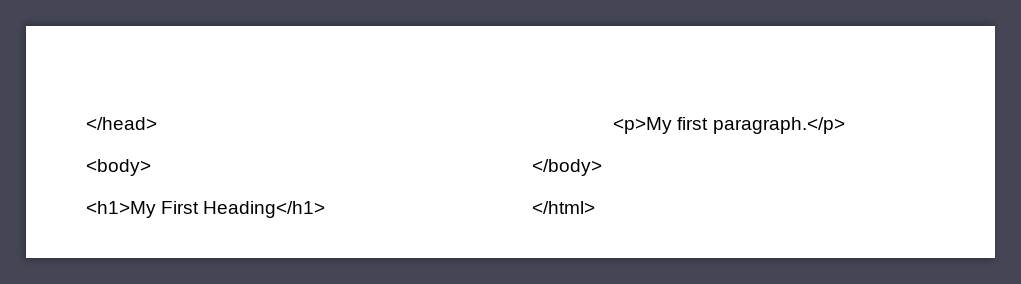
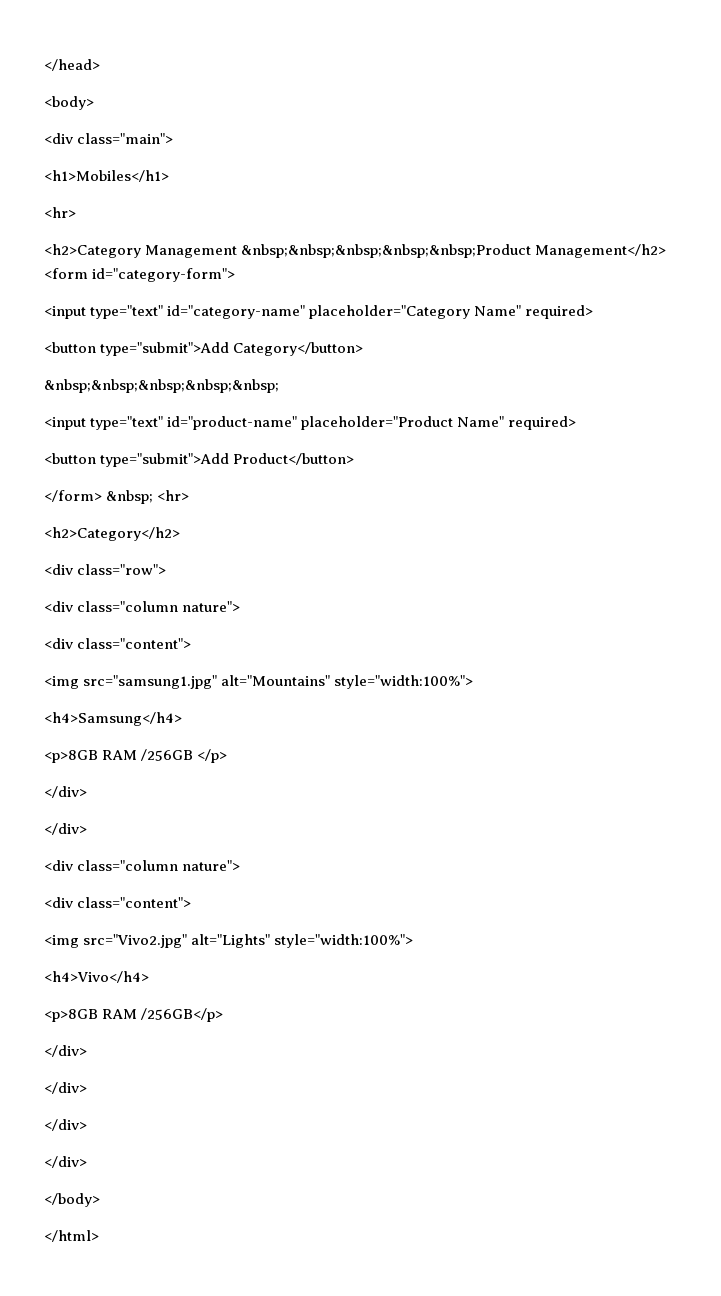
- <h1>My First Heading</h1>
- <p>My first paragraph.</p>
+ <div class="main">
+ <h1>Mobiles</h1>
+ <hr>
+ <h2>Category Management &nbsp;&nbsp;&nbsp;&nbsp;&nbsp;Product Management</h2> <form id="category-form">
+ <input type="text" id="category-name" placeholder="Category Name" required>
+ <button type="submit">Add Category</button>
+ &nbsp;&nbsp;&nbsp;&nbsp;&nbsp;
+ <input type="text" id="product-name" placeholder="Product Name" required>
+ <button type="submit">Add Product</button>
+ </form> &nbsp; <hr>
+ <h2>Category</h2>
+ <div class="row">
+ <div class="column nature">
+ <div class="content">
+ <img src="samsung1.jpg" alt="Mountains" style="width:100%">
+ <h4>Samsung</h4>
+ <p>8GB RAM /256GB </p>
+ </div>
+ </div>
+ <div class="column nature">
+ <div class="content">
+ <img src="Vivo2.jpg" alt="Lights" style="width:100%">
+ <h4>Vivo</h4>
+ <p>8GB RAM /256GB</p>
+ </div>
+ </div>
+ </div>
+ </div>

